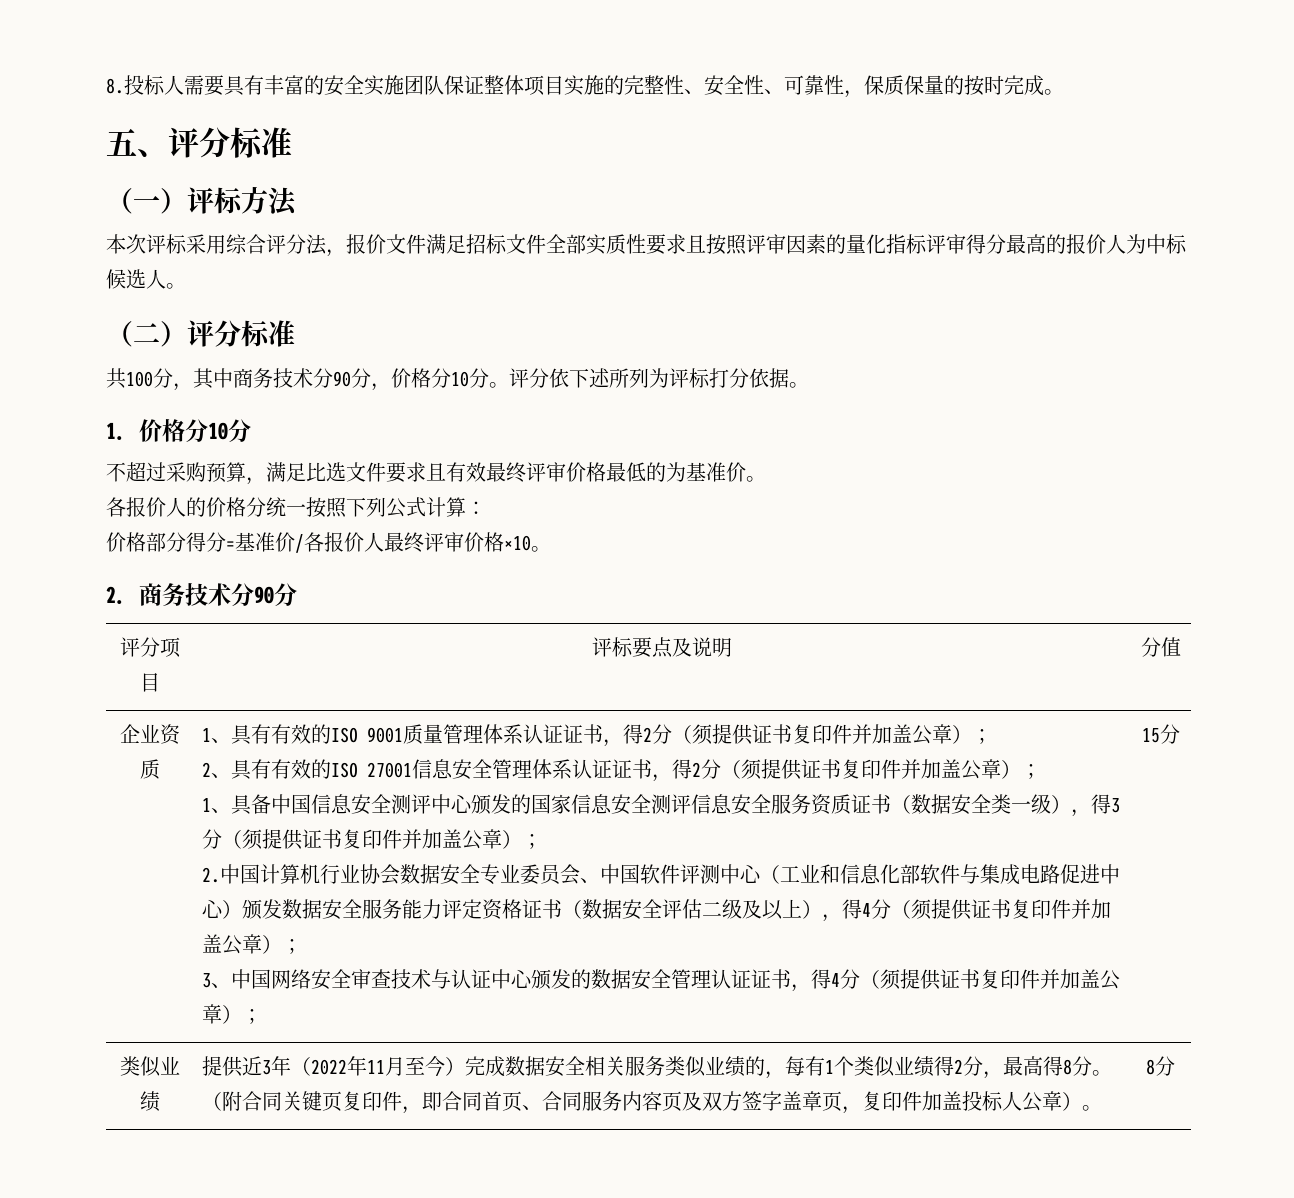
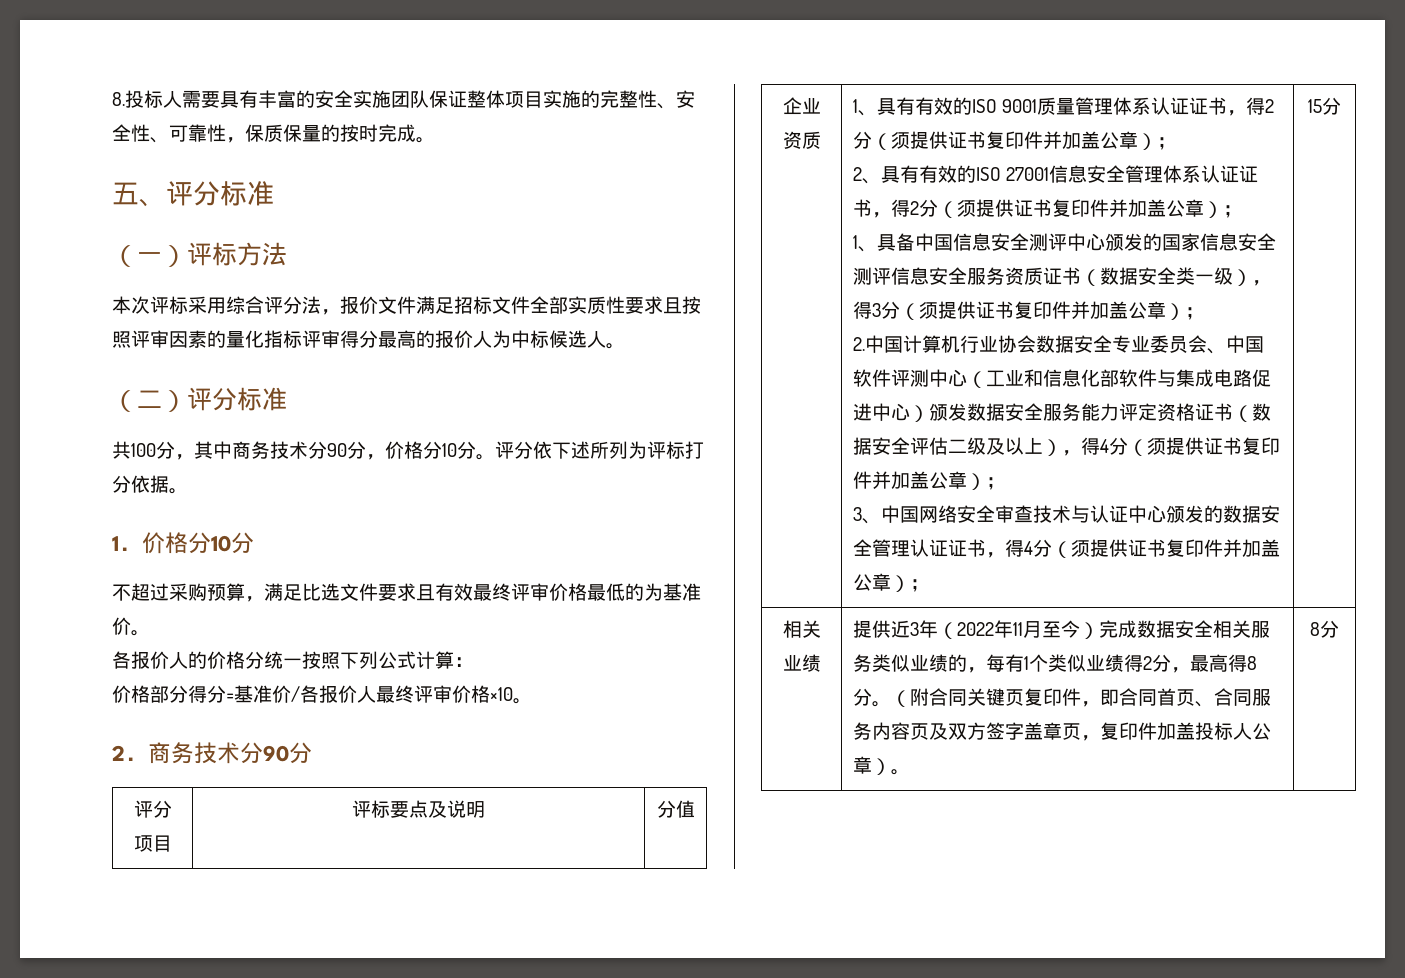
  15分
- 类似业绩
+ 相关业绩

